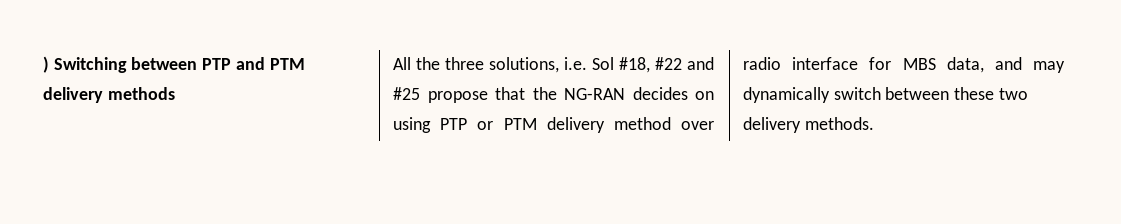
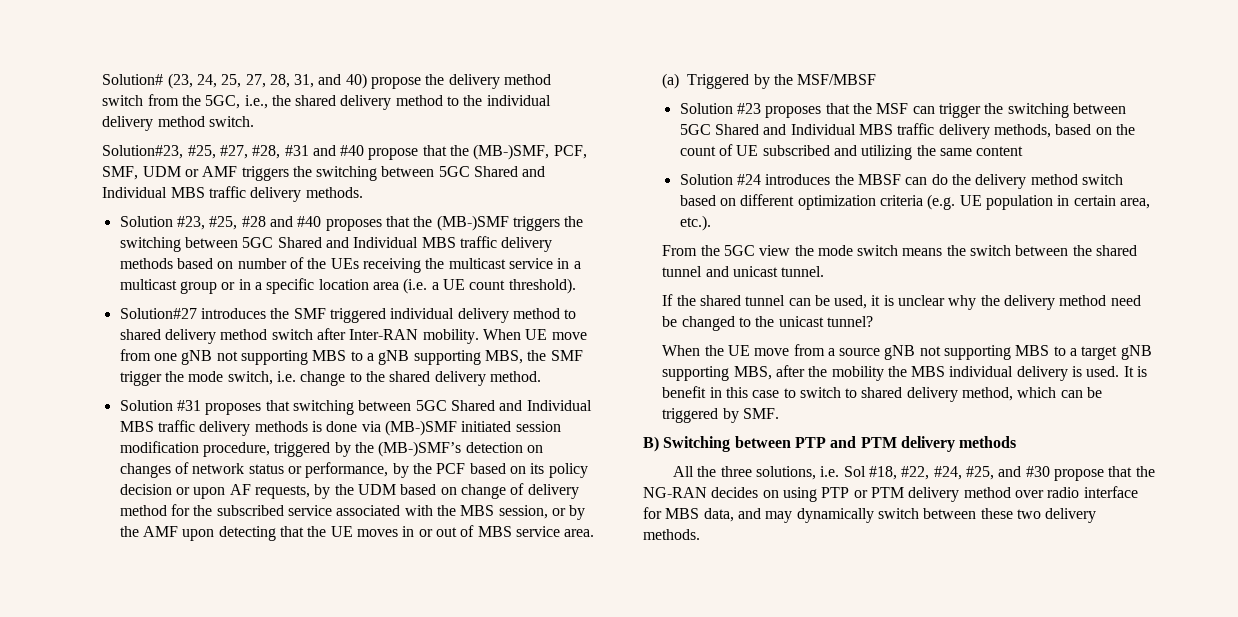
- ) Switching between PTP and PTM delivery methods
+ Solution# (23, 24, 25, 27, 28, 31, and 40) propose the delivery method switch from the 5GC, i.e., the shared delivery method to the individual delivery method switch.
+ Solution#23, #25, #27, #28, #31 and #40 propose that the (MB-)SMF, PCF, SMF, UDM or AMF triggers the switching between 5GC Shared and Individual MBS traffic delivery methods.
+ Solution #23, #25, #28 and #40 proposes that the (MB-)SMF triggers the switching between 5GC Shared and Individual MBS traffic delivery methods based on number of the UEs receiving the multicast service in a multicast group or in a specific location area (i.e. a UE count threshold).
+ Solution#27 introduces the SMF triggered individual delivery method to shared delivery method switch after Inter-RAN mobility. When UE move from one gNB not supporting MBS to a gNB supporting MBS, the SMF trigger the mode switch, i.e. change to the shared delivery method.
+ Solution #31 proposes that switching between 5GC Shared and Individual MBS traffic delivery methods is done via (MB-)SMF initiated session modification procedure, triggered by the (MB-)SMF’s detection on changes of network status or performance, by the PCF based on its policy decision or upon AF requests, by the UDM based on change of delivery method for the subscribed service associated with the MBS session, or by the AMF upon detecting that the UE moves in or out of MBS service area.
+ (a) Triggered by the MSF/MBSF
+ Solution #23 proposes that the MSF can trigger the switching between 5GC Shared and Individual MBS traffic delivery methods, based on the count of UE subscribed and utilizing the same content
+ Solution #24 introduces the MBSF can do the delivery method switch based on different optimization criteria (e.g. UE population in certain area, etc.).
+ From the 5GC view the mode switch means the switch between the shared tunnel and unicast tunnel.
+ If the shared tunnel can be used, it is unclear why the delivery method need be changed to the unicast tunnel?
+ When the UE move from a source gNB not supporting MBS to a target gNB supporting MBS, after the mobility the MBS individual delivery is used. It is benefit in this case to switch to shared delivery method, which can be triggered by SMF.
+ B) Switching between PTP and PTM delivery methods
- All the three solutions, i.e. Sol #18, #22 and #25 propose that the NG-RAN decides on using PTP or PTM delivery method over radio interface for MBS data, and may dynamically switch between these two delivery methods.
+ All the three solutions, i.e. Sol #18, #22, #24, #25, and #30 propose that the NG-RAN decides on using PTP or PTM delivery method over radio interface for MBS data, and may dynamically switch between these two delivery methods.

